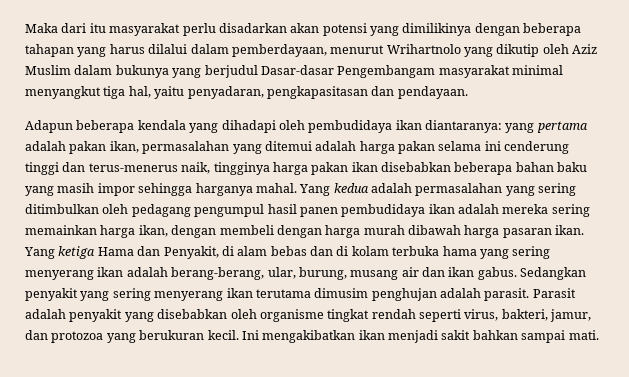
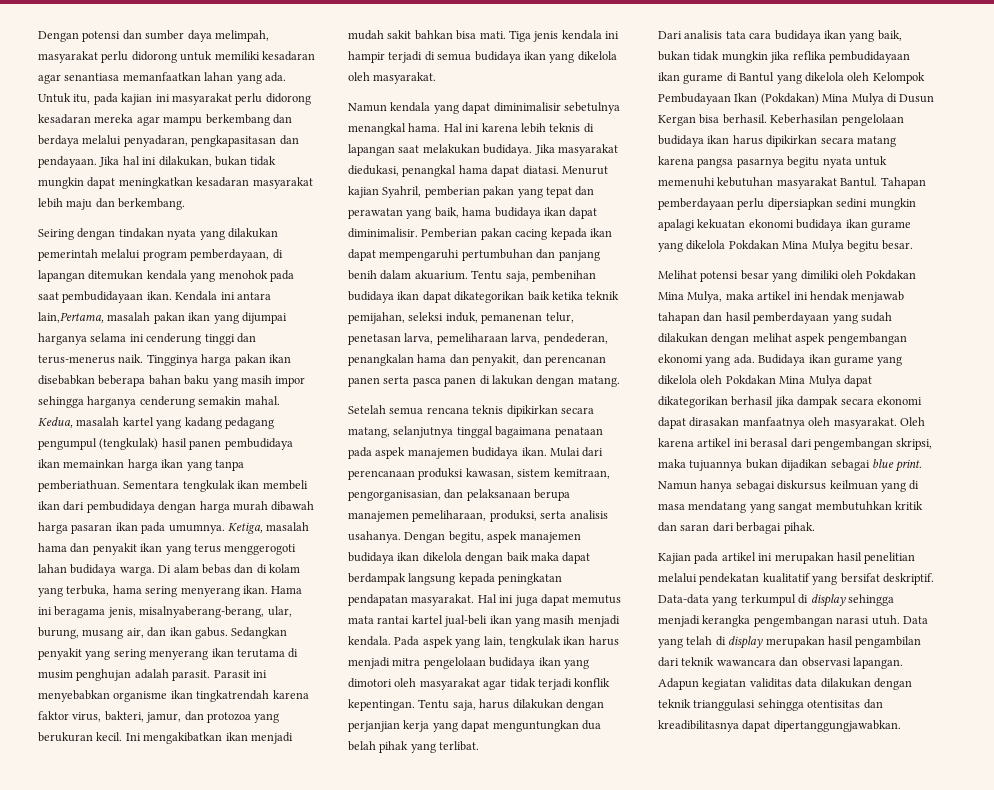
- Maka dari itu masyarakat perlu disadarkan akan potensi yang dimilikinya dengan beberapa tahapan yang harus dilalui dalam pemberdayaan, menurut Wrihartnolo yang dikutip oleh Aziz Muslim dalam bukunya yang berjudul Dasar-dasar Pengembangam masyarakat minimal menyangkut tiga hal, yaitu penyadaran, pengkapasitasan dan pendayaan.
- Adapun beberapa kendala yang dihadapi oleh pembudidaya ikan diantaranya: yang pertama adalah pakan ikan, permasalahan yang ditemui adalah harga pakan selama ini cenderung tinggi dan terus-menerus naik, tingginya harga pakan ikan disebabkan beberapa bahan baku yang masih impor sehingga harganya mahal. Yang kedua adalah permasalahan yang sering ditimbulkan oleh pedagang pengumpul hasil panen pembudidaya ikan adalah mereka sering memainkan harga ikan, dengan membeli dengan harga murah dibawah harga pasaran ikan. Yang ketiga Hama dan Penyakit, di alam bebas dan di kolam terbuka hama yang sering menyerang ikan adalah berang-berang, ular, burung, musang air dan ikan gabus.
+ Dengan potensi dan sumber daya melimpah, masyarakat perlu didorong untuk memiliki kesadaran agar senantiasa memanfaatkan lahan yang ada. Untuk itu, pada kajian ini masyarakat perlu didorong kesadaran mereka agar mampu berkembang dan berdaya melalui penyadaran, pengkapasitasan dan pendayaan. Jika hal ini dilakukan, bukan tidak mungkin dapat meningkatkan kesadaran masyarakat lebih maju dan berkembang.
+ Seiring dengan tindakan nyata yang dilakukan pemerintah melalui program pemberdayaan, di lapangan ditemukan kendala yang menohok pada saat pembudidayaan ikan. Kendala ini antara lain,Pertama, masalah pakan ikan yang dijumpai harganya selama ini cenderung tinggi dan terus-menerus naik. Tingginya harga pakan ikan disebabkan beberapa bahan baku yang masih impor sehingga harganya cenderung semakin mahal. Kedua, masalah kartel yang kadang pedagang pengumpul (tengkulak) hasil panen pembudidaya ikan memainkan harga ikan yang tanpa pemberiathuan. Sementara tengkulak ikan membeli ikan dari pembudidaya dengan harga murah dibawah harga pasaran ikan pada umumnya. Ketiga, masalah hama dan penyakit ikan yang terus menggerogoti lahan budidaya warga. Di alam bebas dan di kolam yang terbuka, hama sering menyerang ikan. Hama ini beragama jenis, misalnyaberang-berang, ular, burung, musang air, dan ikan gabus.
- Sedangkan penyakit yang sering menyerang ikan terutama dimusim penghujan adalah parasit.
+ Sedangkan penyakit yang sering menyerang ikan terutama di musim penghujan adalah parasit.
- Parasit adalah penyakit yang disebabkan oleh organisme tingkat rendah seperti virus, bakteri, jamur, dan protozoa yang berukuran kecil.
+ Parasit ini menyebabkan organisme ikan tingkatrendah karena faktor virus, bakteri, jamur, dan protozoa yang berukuran kecil.
- Ini mengakibatkan ikan menjadi sakit bahkan sampai mati.
+ Ini mengakibatkan ikan menjadi mudah sakit bahkan bisa mati. Tiga jenis kendala ini hampir terjadi di semua budidaya ikan yang dikelola oleh masyarakat.
+ Namun kendala yang dapat diminimalisir sebetulnya menangkal hama. Hal ini karena lebih teknis di lapangan saat melakukan budidaya. Jika masyarakat diedukasi, penangkal hama dapat diatasi. Menurut kajian Syahril, pemberian pakan yang tepat dan perawatan yang baik, hama budidaya ikan dapat diminimalisir. Pemberian pakan cacing kepada ikan dapat mempengaruhi pertumbuhan dan panjang benih dalam akuarium. Tentu saja, pembenihan budidaya ikan dapat dikategorikan baik ketika teknik pemijahan, seleksi induk, pemanenan telur, penetasan larva, pemeliharaan larva, pendederan, penangkalan hama dan penyakit, dan perencanan panen serta pasca panen di lakukan dengan matang.
+ Setelah semua rencana teknis dipikirkan secara matang, selanjutnya tinggal bagaimana penataan pada aspek manajemen budidaya ikan. Mulai dari perencanaan produksi kawasan, sistem kemitraan, pengorganisasian, dan pelaksanaan berupa manajemen pemeliharaan, produksi, serta analisis usahanya. Dengan begitu, aspek manajemen budidaya ikan dikelola dengan baik maka dapat berdampak langsung kepada peningkatan pendapatan masyarakat. Hal ini juga dapat memutus mata rantai kartel jual-beli ikan yang masih menjadi kendala. Pada aspek yang lain, tengkulak ikan harus menjadi mitra pengelolaan budidaya ikan yang dimotori oleh masyarakat agar tidak terjadi konflik kepentingan. Tentu saja, harus dilakukan dengan perjanjian kerja yang dapat menguntungkan dua belah pihak yang terlibat.
+ Dari analisis tata cara budidaya ikan yang baik, bukan tidak mungkin jika reflika pembudidayaan ikan gurame di Bantul yang dikelola oleh Kelompok Pembudayaan Ikan (Pokdakan) Mina Mulya di Dusun Kergan bisa berhasil. Keberhasilan pengelolaan budidaya ikan harus dipikirkan secara matang karena pangsa pasarnya begitu nyata untuk memenuhi kebutuhan masyarakat Bantul. Tahapan pemberdayaan perlu dipersiapkan sedini mungkin apalagi kekuatan ekonomi budidaya ikan gurame yang dikelola Pokdakan Mina Mulya begitu besar.
+ Melihat potensi besar yang dimiliki oleh Pokdakan Mina Mulya, maka artikel ini hendak menjawab tahapan dan hasil pemberdayaan yang sudah dilakukan dengan melihat aspek pengembangan ekonomi yang ada. Budidaya ikan gurame yang dikelola oleh Pokdakan Mina Mulya dapat dikategorikan berhasil jika dampak secara ekonomi dapat dirasakan manfaatnya oleh masyarakat. Oleh karena artikel ini berasal dari pengembangan skripsi, maka tujuannya bukan dijadikan sebagai blue print. Namun hanya sebagai diskursus keilmuan yang di masa mendatang yang sangat membutuhkan kritik dan saran dari berbagai pihak.
+ Kajian pada artikel ini merupakan hasil penelitian melalui pendekatan kualitatif yang bersifat deskriptif. Data-data yang terkumpul di display sehingga menjadi kerangka pengembangan narasi utuh. Data yang telah di display merupakan hasil pengambilan dari teknik wawancara dan observasi lapangan. Adapun kegiatan validitas data dilakukan dengan teknik trianggulasi sehingga otentisitas dan kreadibilitasnya dapat dipertanggungjawabkan.

